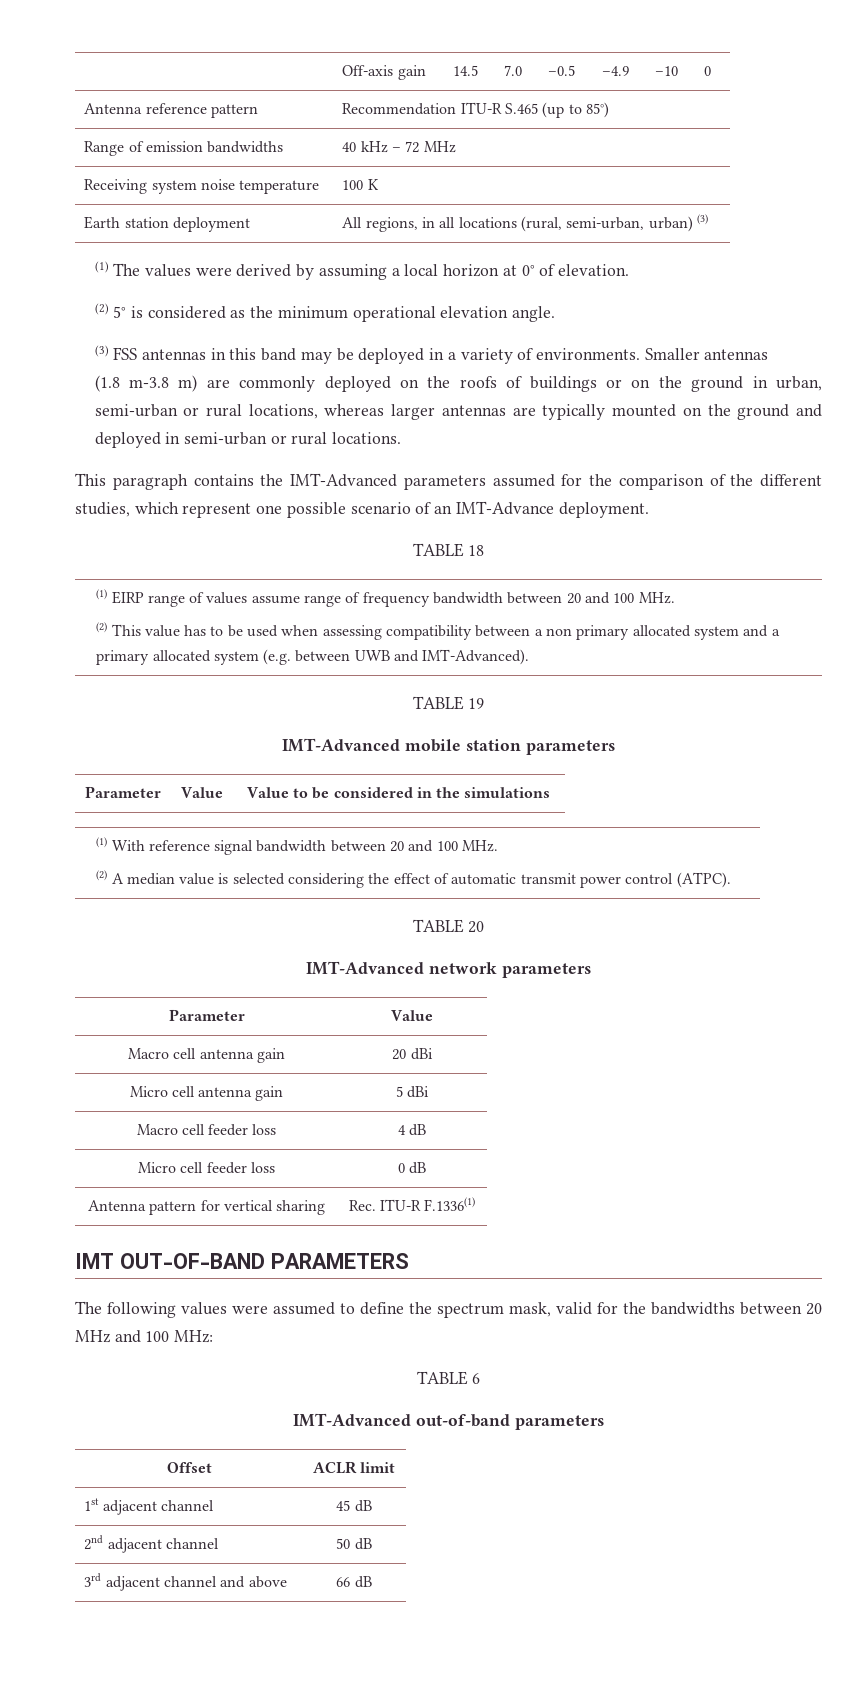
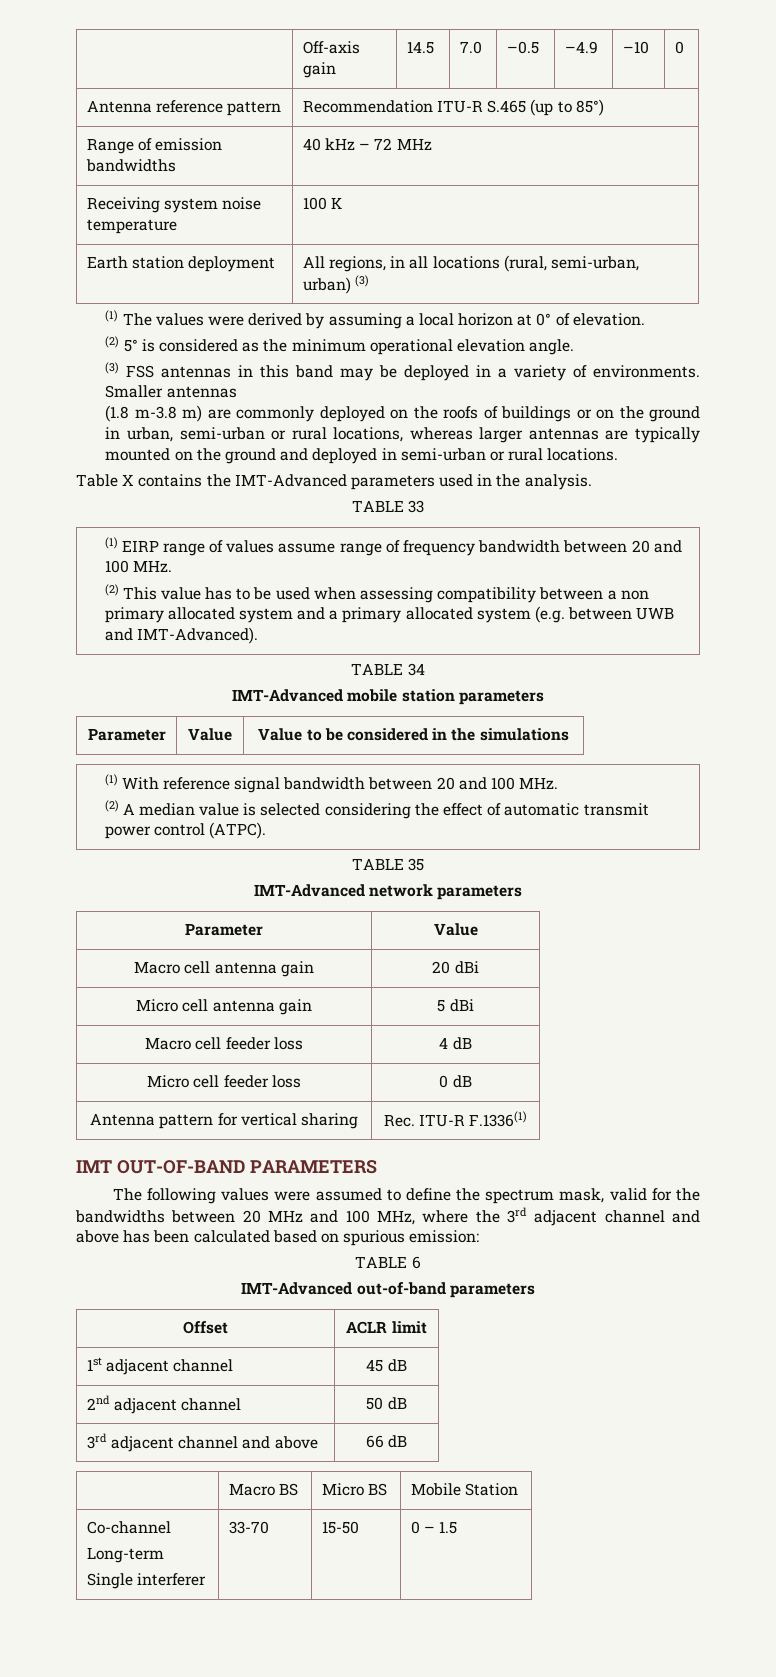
- This paragraph contains the IMT-Advanced parameters assumed for the comparison of the different studies, which represent one possible scenario of an IMT-Advance deployment.
- TABLE 18
+ Table X contains the IMT-Advanced parameters used in the analysis.
+ TABLE 33
- TABLE 19
+ TABLE 34
- TABLE 20
+ TABLE 35
- The following values were assumed to define the spectrum mask, valid for the bandwidths between 20 MHz and 100 MHz:
+ The following values were assumed to define the spectrum mask, valid for the bandwidths between 20 MHz and 100 MHz, where the 3rd adjacent channel and above has been calculated based on spurious emission:
+ | Macro BS | Micro BS | Mobile Station
+ Co-channel
+ Long-term
+ Single interferer | 33-70 | 15-50 | 0 – 1.5

